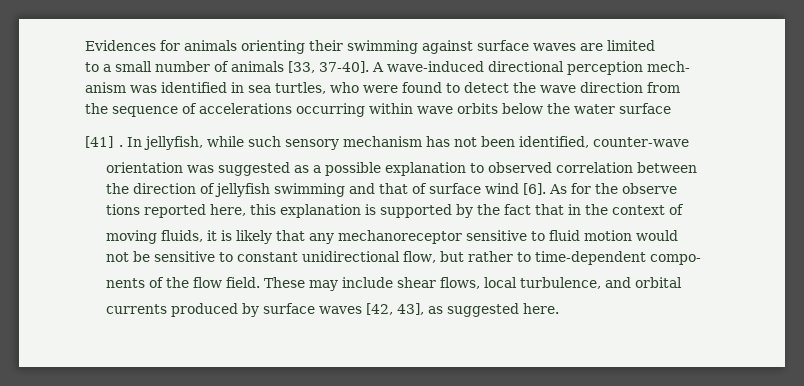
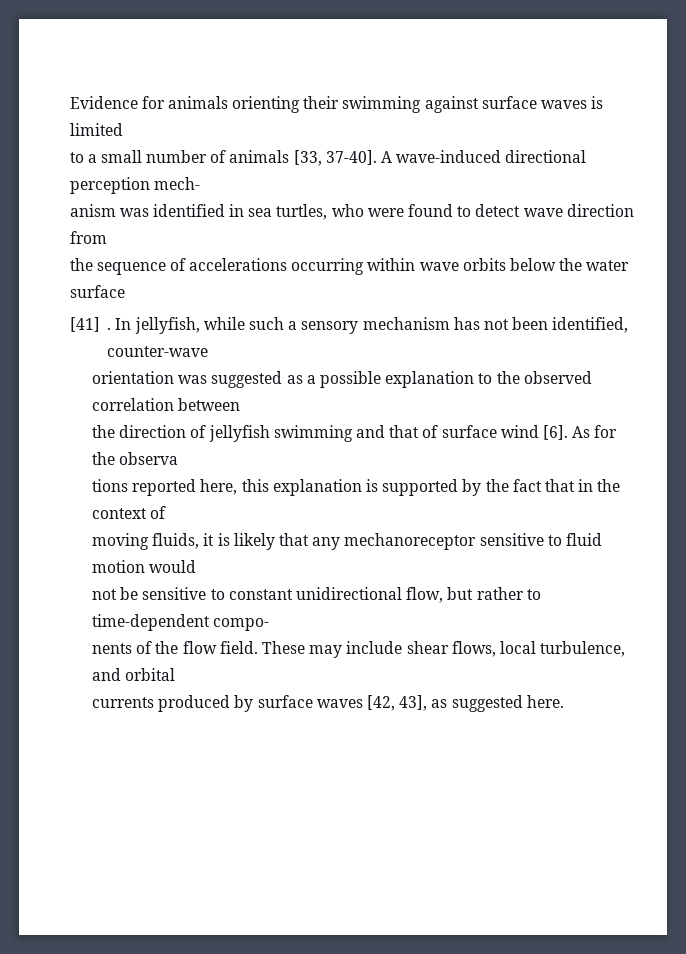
- Evidences for animals orienting their swimming against surface waves are limited
+ Evidence for animals orienting their swimming against surface waves is limited
- anism was identified in sea turtles, who were found to detect the wave direction from
+ anism was identified in sea turtles, who were found to detect wave direction from
- In jellyfish, while such sensory mechanism has not been identified, counter-wave
+ In jellyfish, while such a sensory mechanism has not been identified, counter-wave
- orientation was suggested as a possible explanation to observed correlation between
+ orientation was suggested as a possible explanation to the observed correlation between
- As for the observe
+ As for the observa

